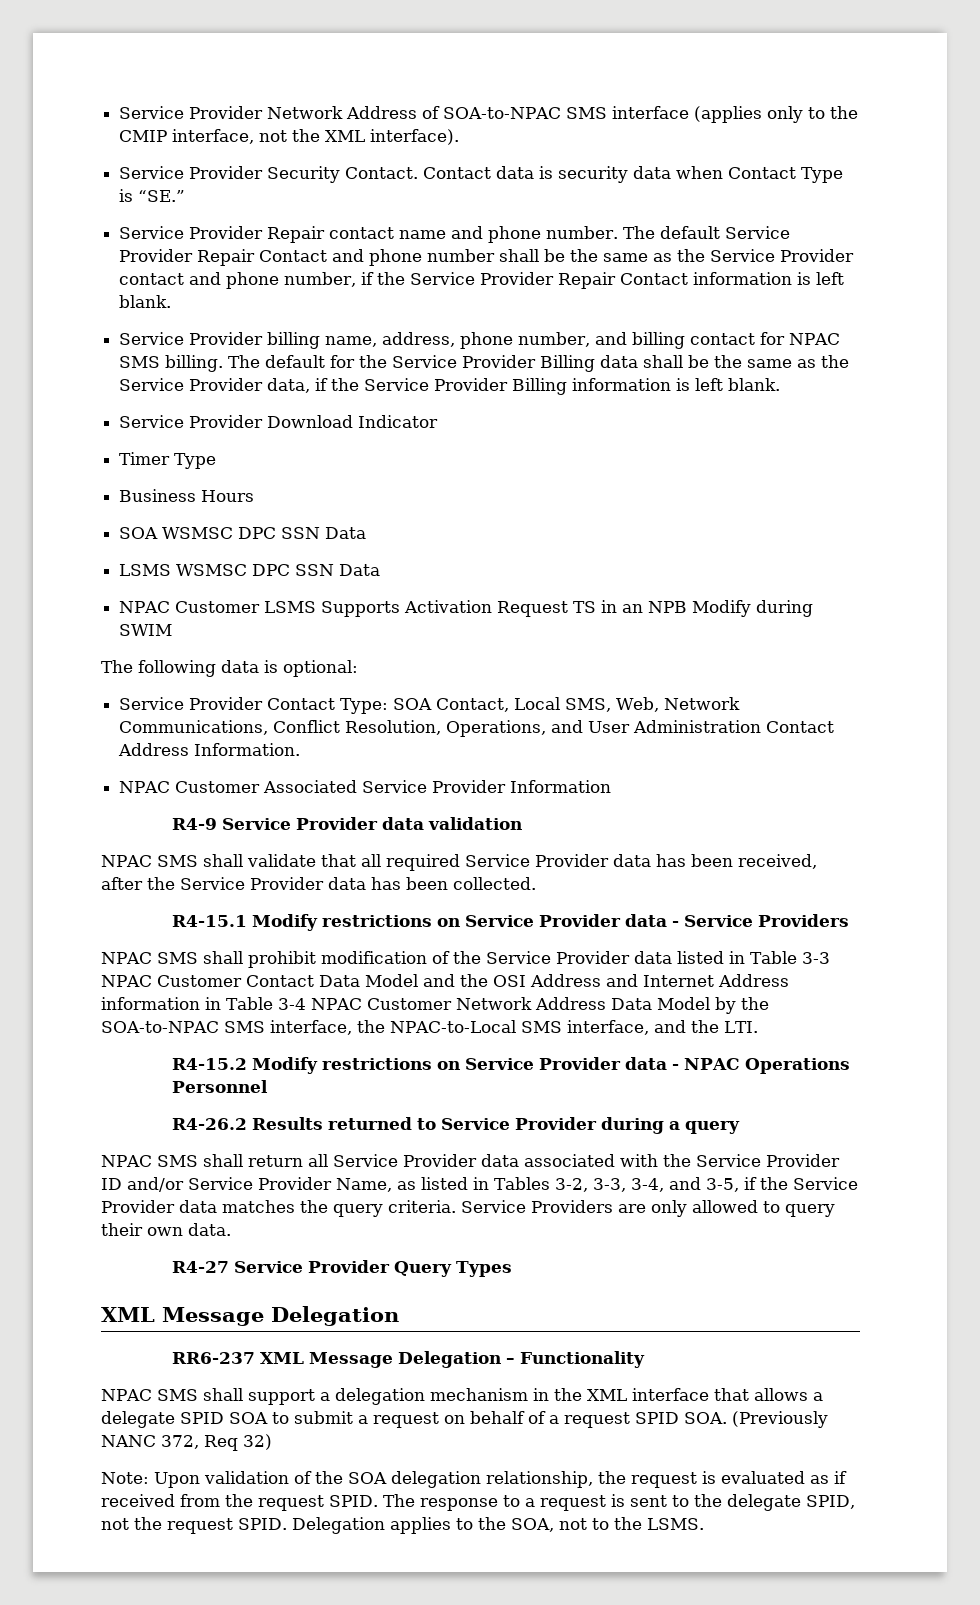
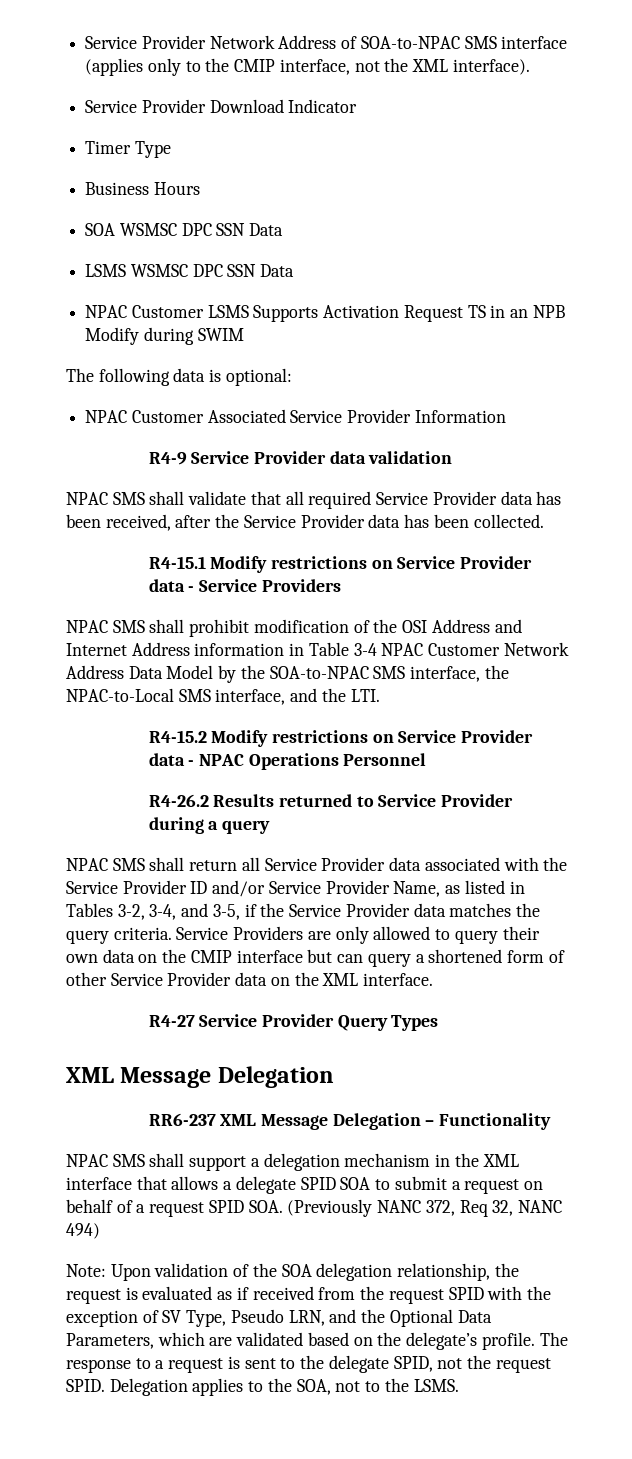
- Service Provider Security Contact. Contact data is security data when Contact Type is “SE.”
- Service Provider Repair contact name and phone number. The default Service Provider Repair Contact and phone number shall be the same as the Service Provider contact and phone number, if the Service Provider Repair Contact information is left blank.
- Service Provider billing name, address, phone number, and billing contact for NPAC SMS billing. The default for the Service Provider Billing data shall be the same as the Service Provider data, if the Service Provider Billing information is left blank.
- Service Provider Contact Type: SOA Contact, Local SMS, Web, Network Communications, Conflict Resolution, Operations, and User Administration Contact Address Information.
- NPAC SMS shall prohibit modification of the Service Provider data listed in Table 3-3 NPAC Customer Contact Data Model and the OSI Address and Internet Address information in Table 3-4 NPAC Customer Network Address Data Model by the SOA-to-NPAC SMS interface, the NPAC-to-Local SMS interface, and the LTI.
+ NPAC SMS shall prohibit modification of the OSI Address and Internet Address information in Table 3-4 NPAC Customer Network Address Data Model by the SOA-to-NPAC SMS interface, the NPAC-to-Local SMS interface, and the LTI.
- NPAC SMS shall return all Service Provider data associated with the Service Provider ID and/or Service Provider Name, as listed in Tables 3-2, 3-3, 3-4, and 3-5, if the Service Provider data matches the query criteria.
+ NPAC SMS shall return all Service Provider data associated with the Service Provider ID and/or Service Provider Name, as listed in Tables 3-2, 3-4, and 3-5, if the Service Provider data matches the query criteria.
- Service Providers are only allowed to query their own data.
+ Service Providers are only allowed to query their own data on the CMIP interface but can query a shortened form of other Service Provider data on the XML interface.
- NPAC SMS shall support a delegation mechanism in the XML interface that allows a delegate SPID SOA to submit a request on behalf of a request SPID SOA. (Previously NANC 372, Req 32)
+ NPAC SMS shall support a delegation mechanism in the XML interface that allows a delegate SPID SOA to submit a request on behalf of a request SPID SOA. (Previously NANC 372, Req 32, NANC 494)
- Note: Upon validation of the SOA delegation relationship, the request is evaluated as if received from the request SPID.
+ Note: Upon validation of the SOA delegation relationship, the request is evaluated as if received from the request SPID with the exception of SV Type, Pseudo LRN, and the Optional Data Parameters, which are validated based on the delegate’s profile.

